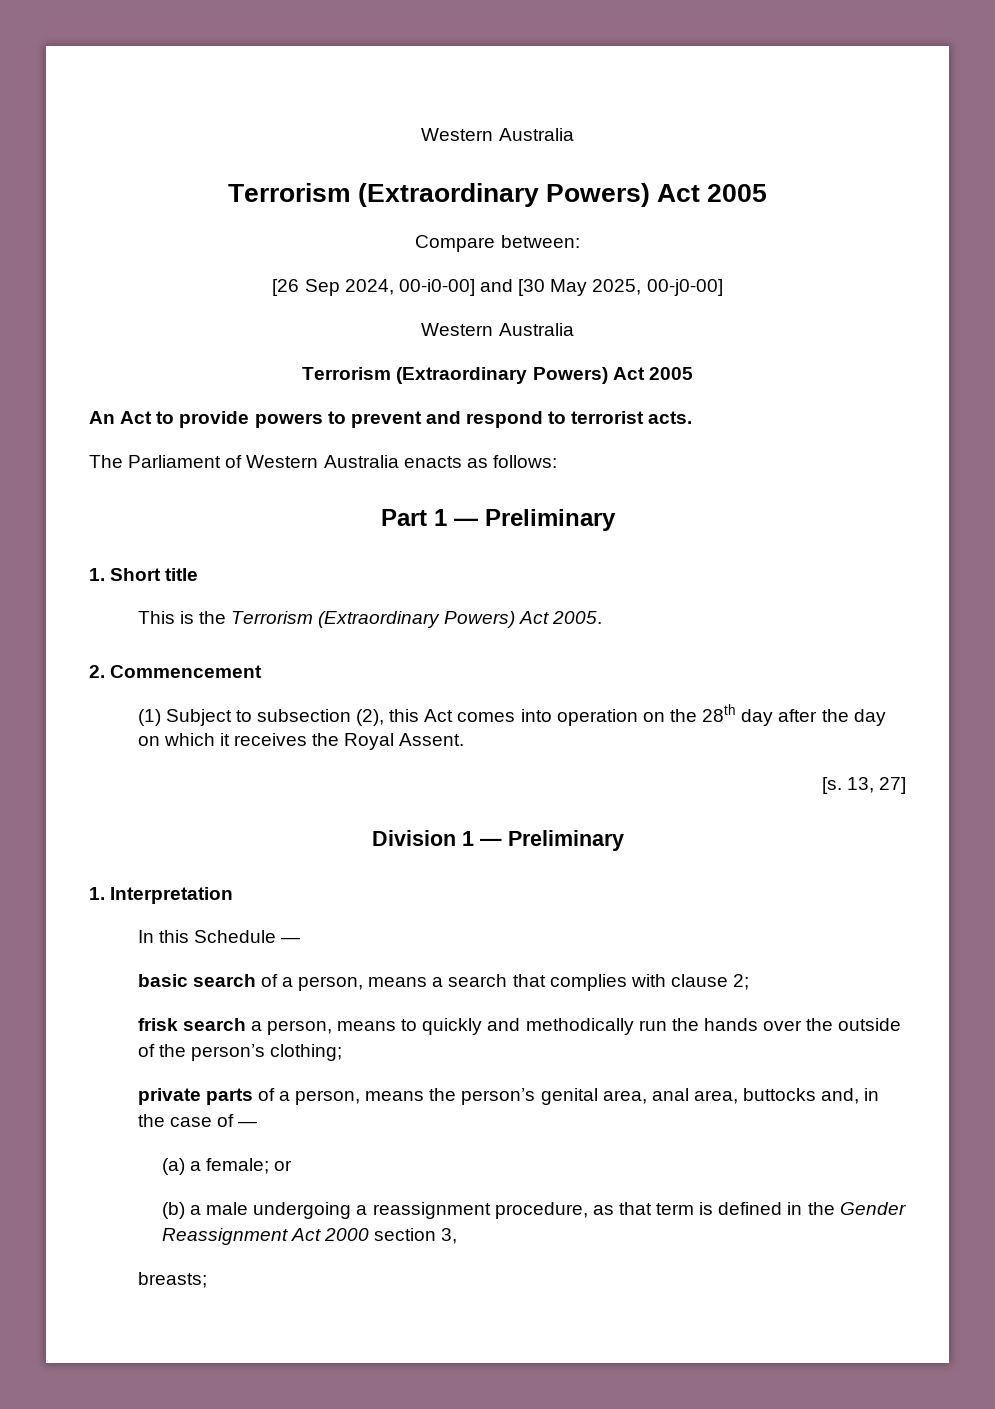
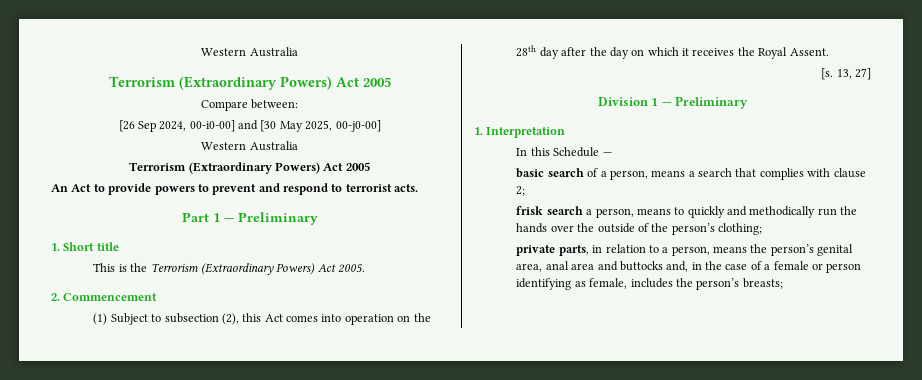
- The Parliament of Western Australia enacts as follows:
- private parts of a person, means the person’s genital area, anal area, buttocks and, in the case of —
- (a) a female; or
- (b) a male undergoing a reassignment procedure, as that term is defined in the Gender Reassignment Act 2000 section 3,
- breasts;
+ private parts, in relation to a person, means the person’s genital area, anal area and buttocks and, in the case of a female or person identifying as female, includes the person’s breasts;

